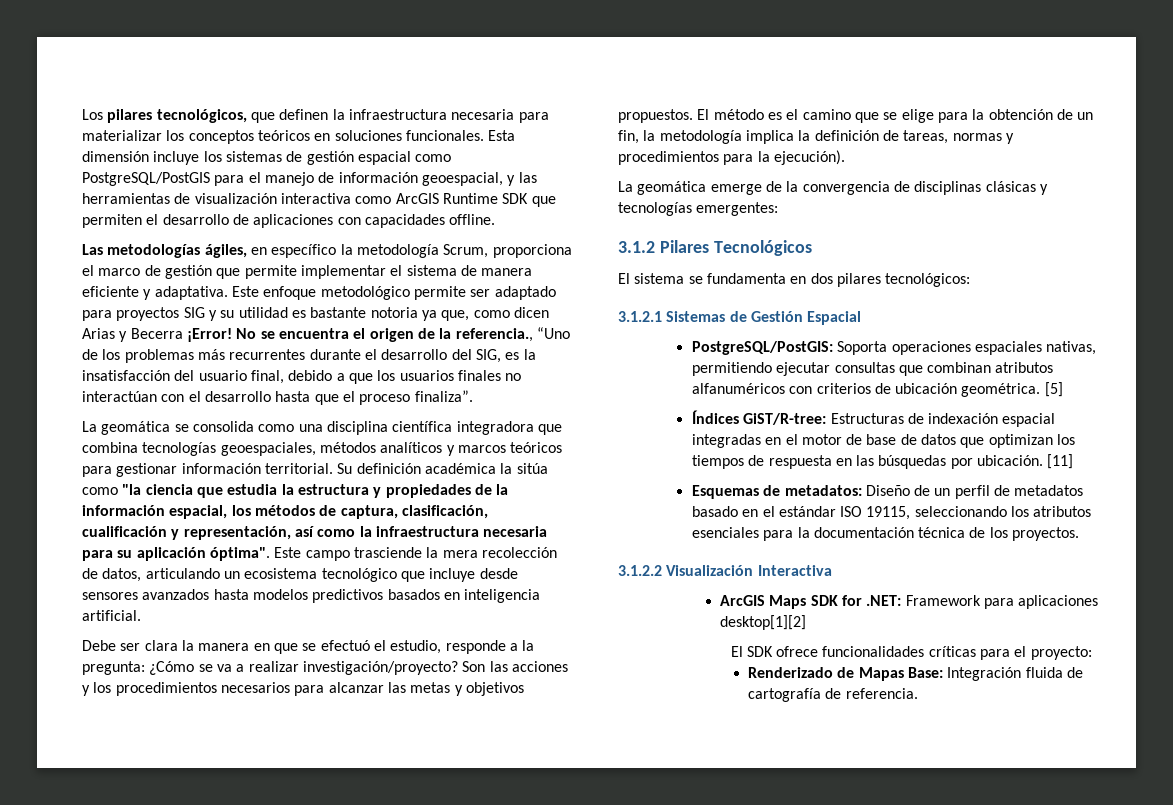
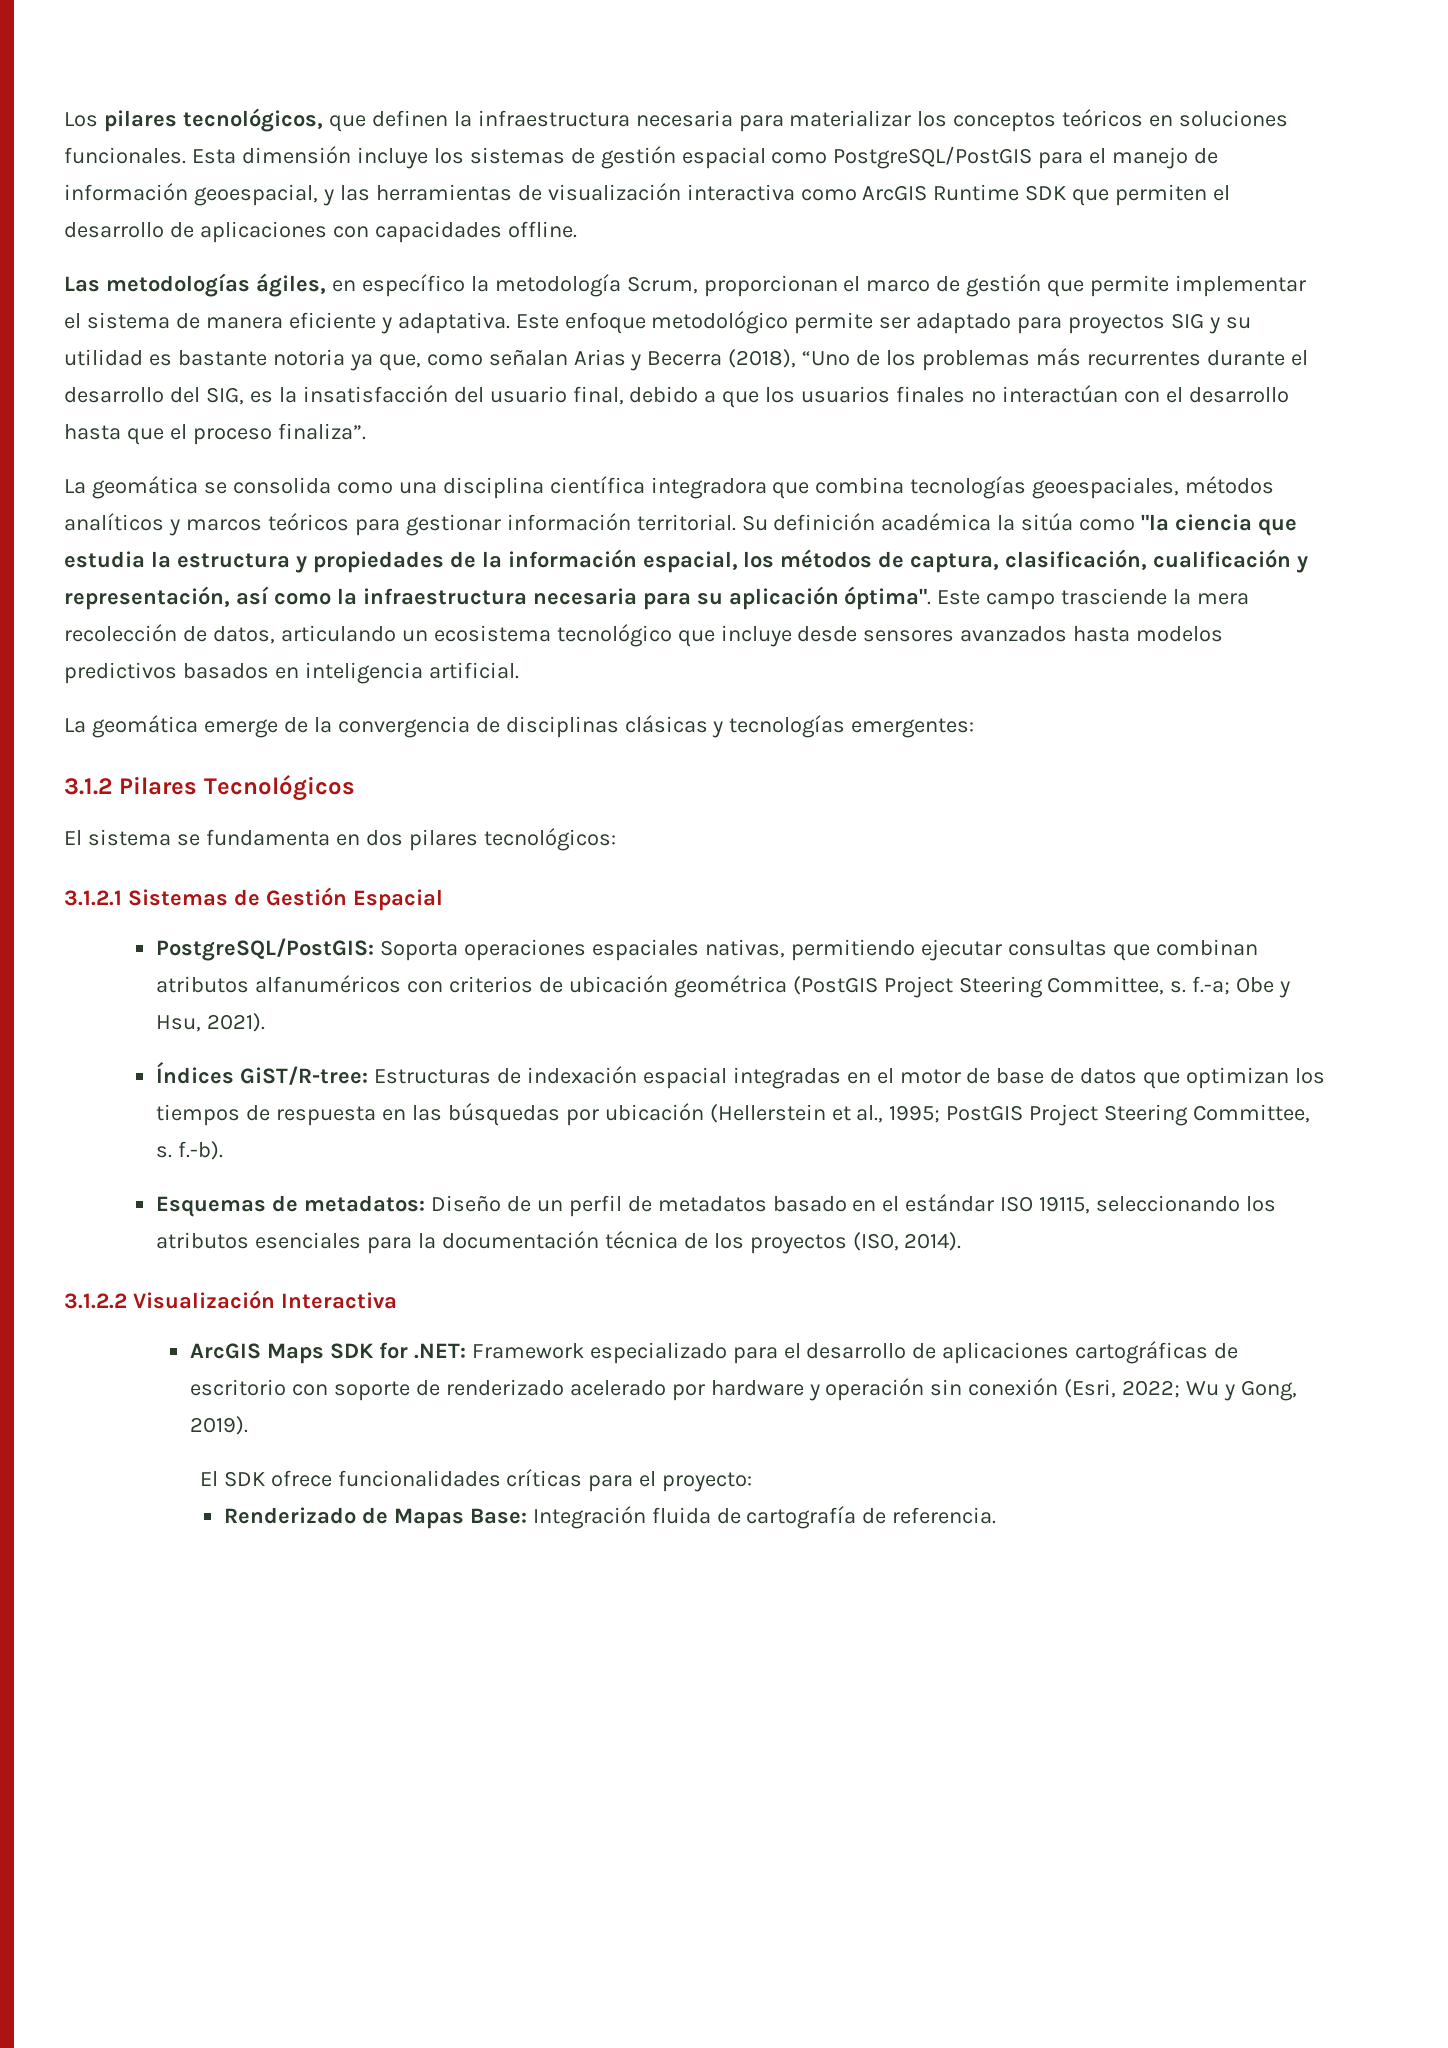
- Las metodologías ágiles, en específico la metodología Scrum, proporciona el marco de gestión que permite implementar el sistema de manera eficiente y adaptativa.
+ Las metodologías ágiles, en específico la metodología Scrum, proporcionan el marco de gestión que permite implementar el sistema de manera eficiente y adaptativa.
- Este enfoque metodológico permite ser adaptado para proyectos SIG y su utilidad es bastante notoria ya que, como dicen Arias y Becerra ¡Error! No se encuentra el origen de la referencia., “Uno de los problemas más recurrentes durante el desarrollo del SIG, es la insatisfacción del usuario final, debido a que los usuarios finales no interactúan con el desarrollo hasta que el proceso finaliza”.
+ Este enfoque metodológico permite ser adaptado para proyectos SIG y su utilidad es bastante notoria ya que, como señalan Arias y Becerra (2018), “Uno de los problemas más recurrentes durante el desarrollo del SIG, es la insatisfacción del usuario final, debido a que los usuarios finales no interactúan con el desarrollo hasta que el proceso finaliza”.
- Debe ser clara la manera en que se efectuó el estudio, responde a la pregunta: ¿Cómo se va a realizar investigación/proyecto? Son las acciones y los procedimientos necesarios para alcanzar las metas y objetivos propuestos. El método es el camino que se elige para la obtención de un fin, la metodología implica la definición de tareas, normas y procedimientos para la ejecución).
- PostgreSQL/PostGIS: Soporta operaciones espaciales nativas, permitiendo ejecutar consultas que combinan atributos alfanuméricos con criterios de ubicación geométrica. [5]
+ PostgreSQL/PostGIS: Soporta operaciones espaciales nativas, permitiendo ejecutar consultas que combinan atributos alfanuméricos con criterios de ubicación geométrica (PostGIS Project Steering Committee, s. f.-a; Obe y Hsu, 2021).
- Índices GiST/R-tree: Estructuras de indexación espacial integradas en el motor de base de datos que optimizan los tiempos de respuesta en las búsquedas por ubicación. [11]
+ Índices GiST/R-tree: Estructuras de indexación espacial integradas en el motor de base de datos que optimizan los tiempos de respuesta en las búsquedas por ubicación (Hellerstein et al., 1995; PostGIS Project Steering Committee, s. f.-b).
- Esquemas de metadatos: Diseño de un perfil de metadatos basado en el estándar ISO 19115, seleccionando los atributos esenciales para la documentación técnica de los proyectos.
+ Esquemas de metadatos: Diseño de un perfil de metadatos basado en el estándar ISO 19115, seleccionando los atributos esenciales para la documentación técnica de los proyectos (ISO, 2014).
- ArcGIS Maps SDK for .NET: Framework para aplicaciones desktop[1][2]
+ ArcGIS Maps SDK for .NET: Framework especializado para el desarrollo de aplicaciones cartográficas de escritorio con soporte de renderizado acelerado por hardware y operación sin conexión (Esri, 2022; Wu y Gong, 2019).

